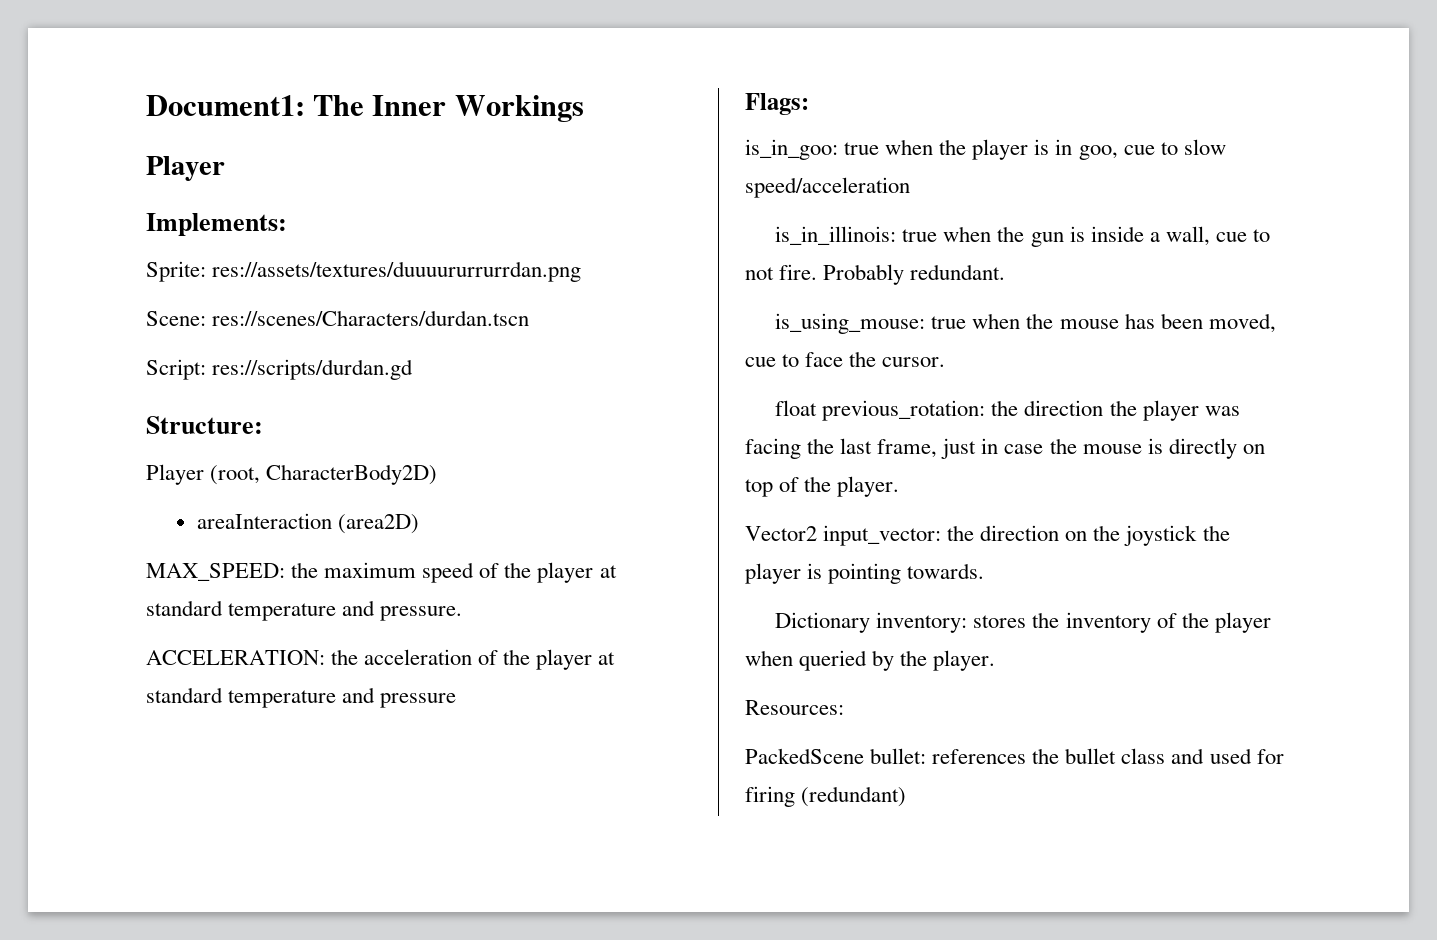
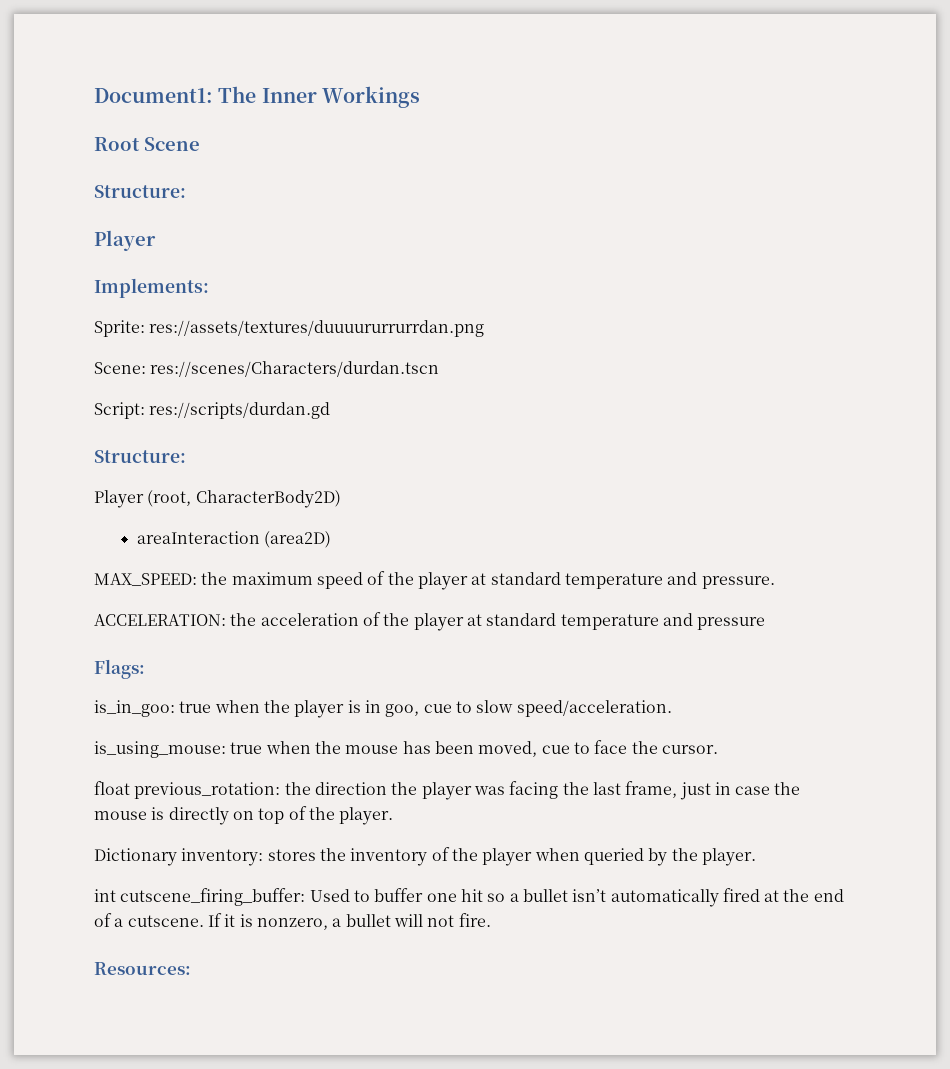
+ Root Scene
+ Structure:
- is_in_goo: true when the player is in goo, cue to slow speed/acceleration
- is_in_illinois: true when the gun is inside a wall, cue to not fire. Probably redundant.
+ is_in_goo: true when the player is in goo, cue to slow speed/acceleration.
- Vector2 input_vector: the direction on the joystick the player is pointing towards.
+ int cutscene_firing_buffer: Used to buffer one hit so a bullet isn’t automatically fired at the end of a cutscene. If it is nonzero, a bullet will not fire.
  Resources:
- PackedScene bullet: references the bullet class and used for firing (redundant)

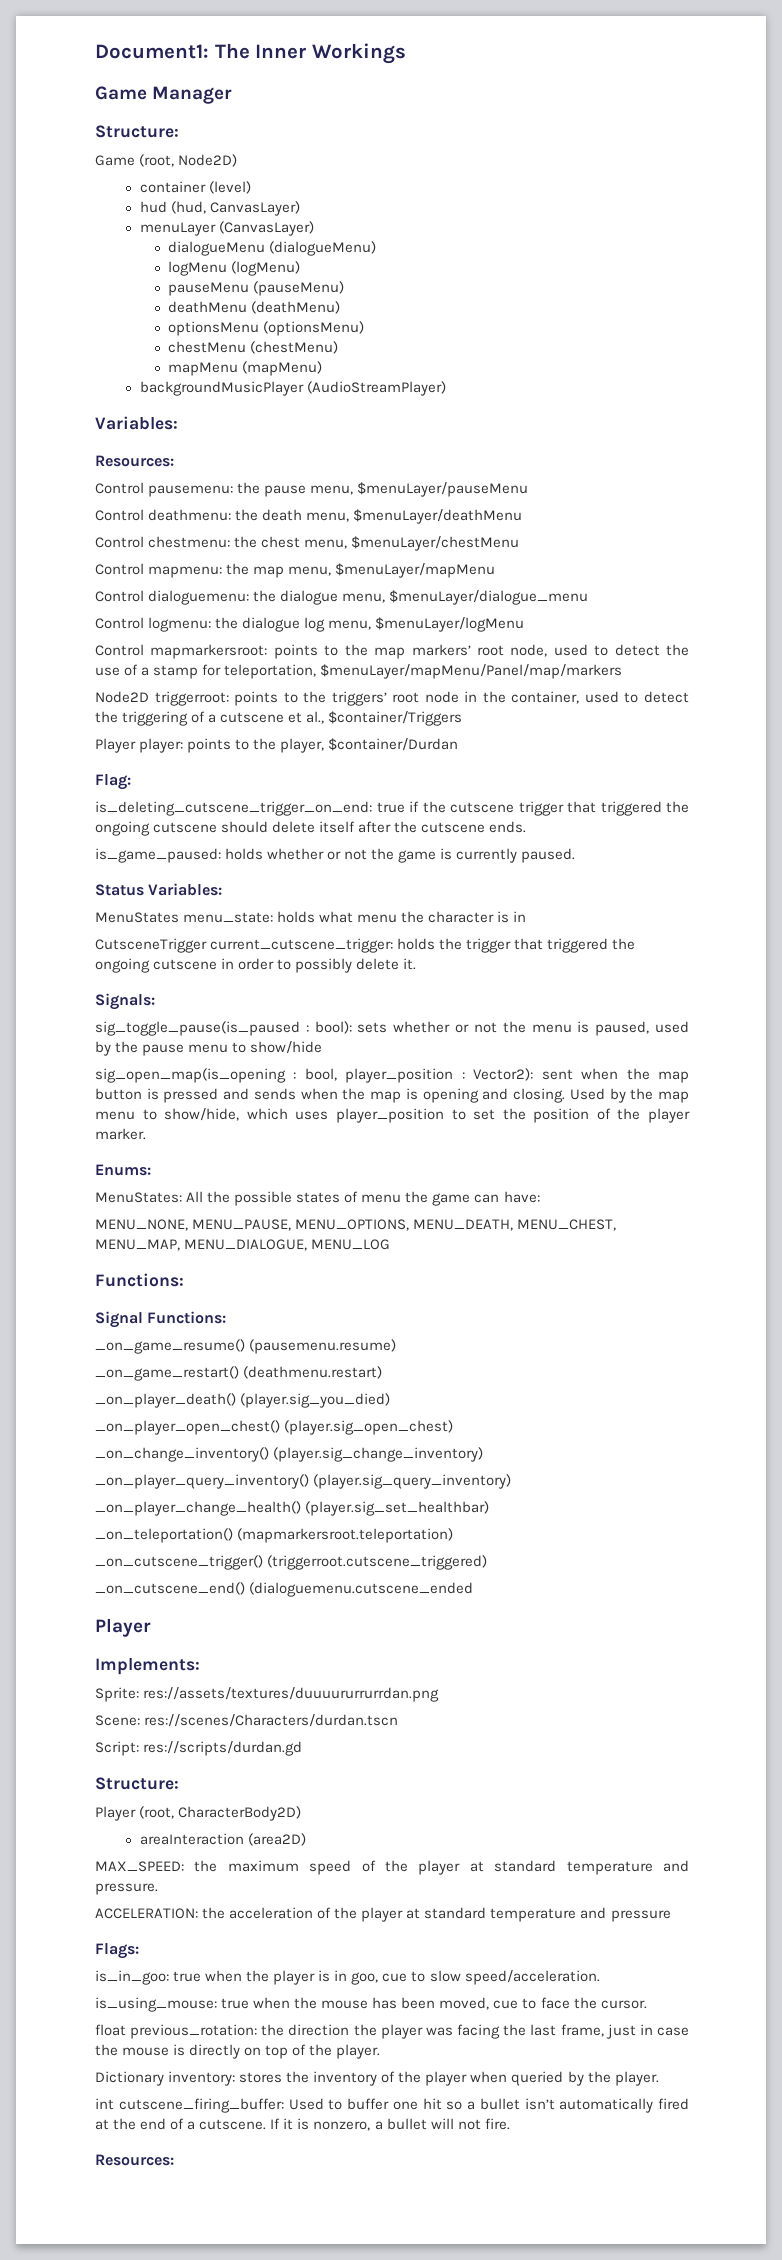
- Root Scene
+ Game Manager
  Structure:
+ Game (root, Node2D)
+ container (level)
+ hud (hud, CanvasLayer)
+ menuLayer (CanvasLayer)
+ dialogueMenu (dialogueMenu)
+ logMenu (logMenu)
+ pauseMenu (pauseMenu)
+ deathMenu (deathMenu)
+ optionsMenu (optionsMenu)
+ chestMenu (chestMenu)
+ mapMenu (mapMenu)
+ backgroundMusicPlayer (AudioStreamPlayer)
+ Variables:
+ Resources:
+ Control pausemenu: the pause menu, $menuLayer/pauseMenu
+ Control deathmenu: the death menu, $menuLayer/deathMenu
+ Control chestmenu: the chest menu, $menuLayer/chestMenu
+ Control mapmenu: the map menu, $menuLayer/mapMenu
+ Control dialoguemenu: the dialogue menu, $menuLayer/dialogue_menu
+ Control logmenu: the dialogue log menu, $menuLayer/logMenu
+ Control mapmarkersroot: points to the map markers’ root node, used to detect the use of a stamp for teleportation, $menuLayer/mapMenu/Panel/map/markers
+ Node2D triggerroot: points to the triggers’ root node in the container, used to detect the triggering of a cutscene et al., $container/Triggers
+ Player player: points to the player, $container/Durdan
+ Flag:
+ is_deleting_cutscene_trigger_on_end: true if the cutscene trigger that triggered the ongoing cutscene should delete itself after the cutscene ends.
+ is_game_paused: holds whether or not the game is currently paused.
+ Status Variables:
+ MenuStates menu_state: holds what menu the character is in
+ CutsceneTrigger current_cutscene_trigger: holds the trigger that triggered the ongoing cutscene in order to possibly delete it.
+ Signals:
+ sig_toggle_pause(is_paused : bool): sets whether or not the menu is paused, used by the pause menu to show/hide
+ sig_open_map(is_opening : bool, player_position : Vector2): sent when the map button is pressed and sends when the map is opening and closing. Used by the map menu to show/hide, which uses player_position to set the position of the player marker.
+ Enums:
+ MenuStates: All the possible states of menu the game can have:
+ MENU_NONE, MENU_PAUSE, MENU_OPTIONS, MENU_DEATH, MENU_CHEST, MENU_MAP, MENU_DIALOGUE, MENU_LOG
+ Functions:
+ Signal Functions:
+ _on_game_resume() (pausemenu.resume)
+ _on_game_restart() (deathmenu.restart)
+ _on_player_death() (player.sig_you_died)
+ _on_player_open_chest() (player.sig_open_chest)
+ _on_change_inventory() (player.sig_change_inventory)
+ _on_player_query_inventory() (player.sig_query_inventory)
+ _on_player_change_health() (player.sig_set_healthbar)
+ _on_teleportation() (mapmarkersroot.teleportation)
+ _on_cutscene_trigger() (triggerroot.cutscene_triggered)
+ _on_cutscene_end() (dialoguemenu.cutscene_ended

